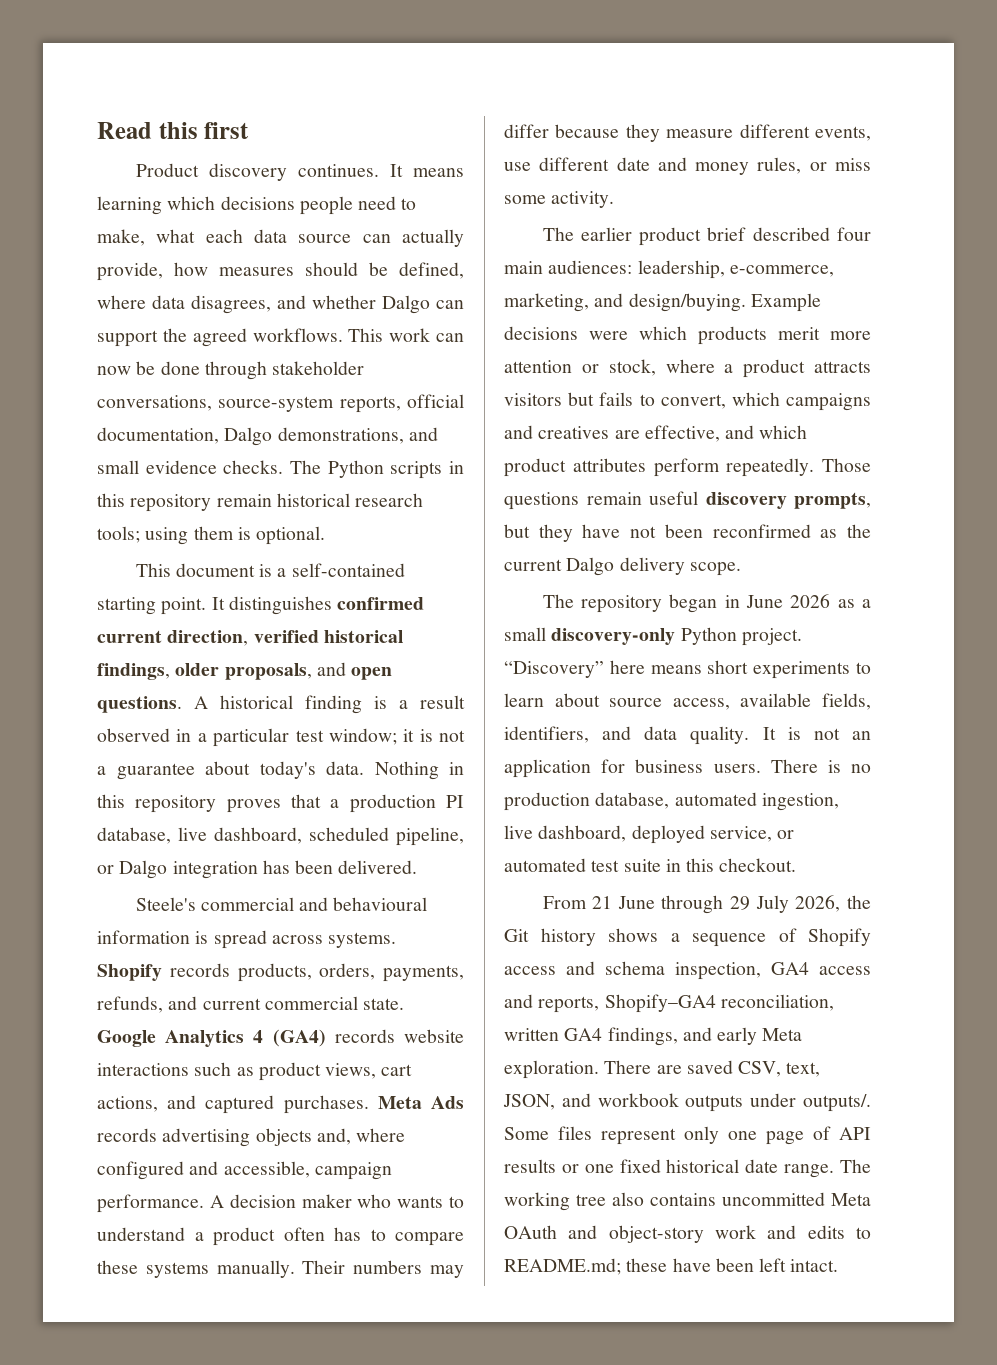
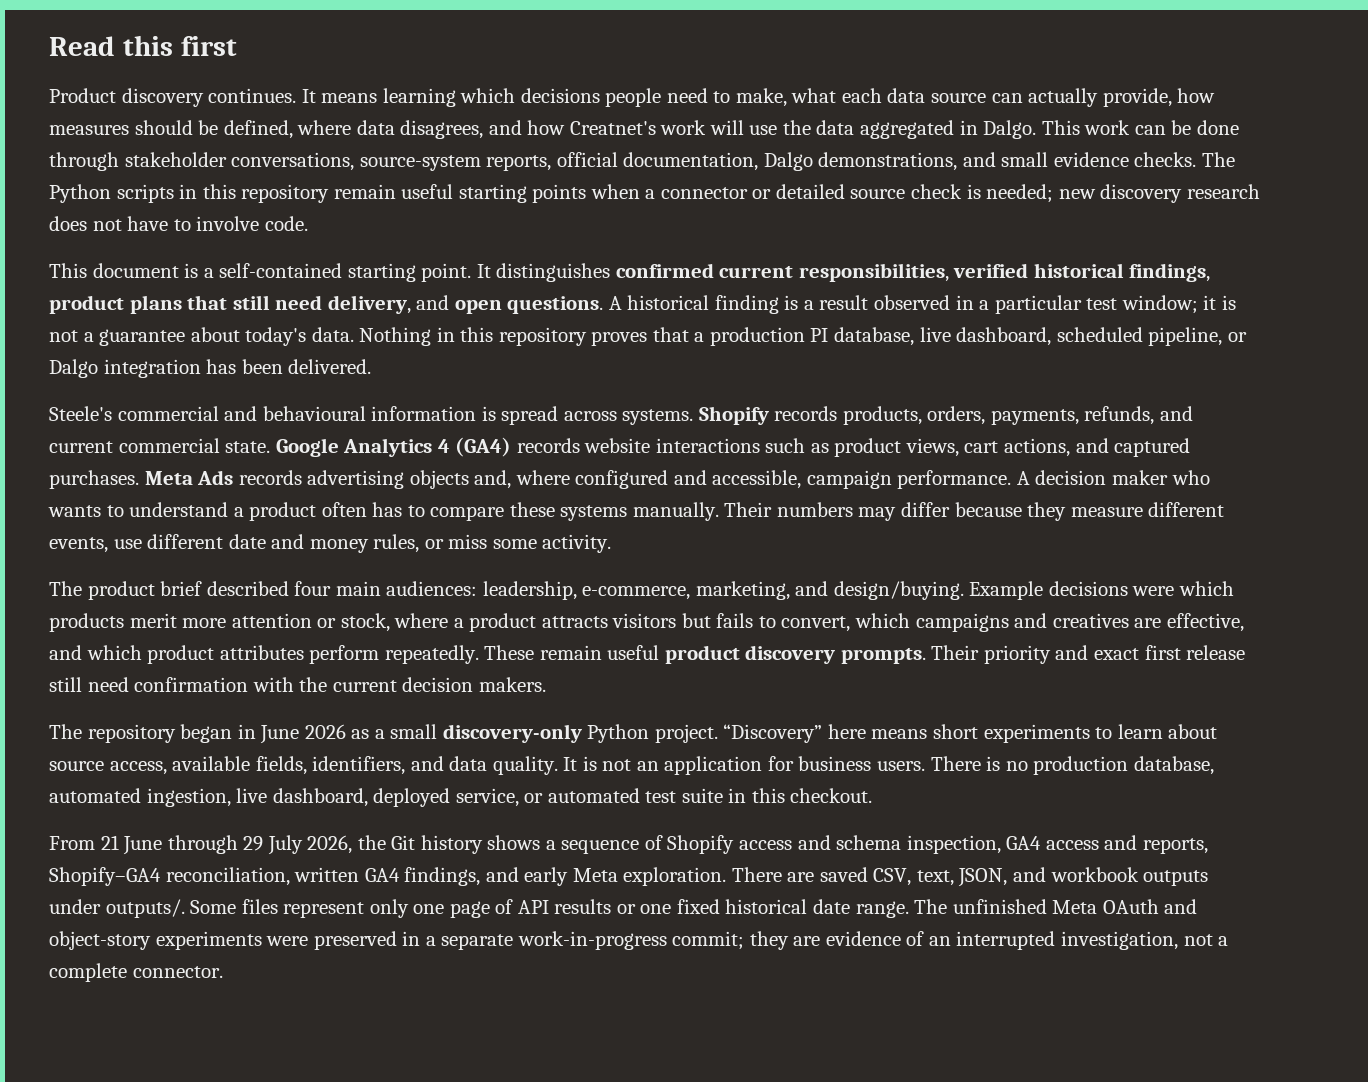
- It means learning which decisions people need to make, what each data source can actually provide, how measures should be defined, where data disagrees, and whether Dalgo can support the agreed workflows.
+ It means learning which decisions people need to make, what each data source can actually provide, how measures should be defined, where data disagrees, and how Creatnet's work will use the data aggregated in Dalgo.
- This work can now be done through stakeholder conversations, source-system reports, official documentation, Dalgo demonstrations, and small evidence checks.
+ This work can be done through stakeholder conversations, source-system reports, official documentation, Dalgo demonstrations, and small evidence checks.
- The Python scripts in this repository remain historical research tools; using them is optional.
+ The Python scripts in this repository remain useful starting points when a connector or detailed source check is needed; new discovery research does not have to involve code.
- It distinguishes confirmed current direction, verified historical findings, older proposals, and open questions.
+ It distinguishes confirmed current responsibilities, verified historical findings, product plans that still need delivery, and open questions.
- The earlier product brief described four main audiences: leadership, e-commerce, marketing, and design/buying.
+ The product brief described four main audiences: leadership, e-commerce, marketing, and design/buying.
- Those questions remain useful discovery prompts, but they have not been reconfirmed as the current Dalgo delivery scope.
+ These remain useful product discovery prompts. Their priority and exact first release still need confirmation with the current decision makers.
- The working tree also contains uncommitted Meta OAuth and object-story work and edits to README.md; these have been left intact.
+ The unfinished Meta OAuth and object-story experiments were preserved in a separate work-in-progress commit; they are evidence of an interrupted investigation, not a complete connector.

